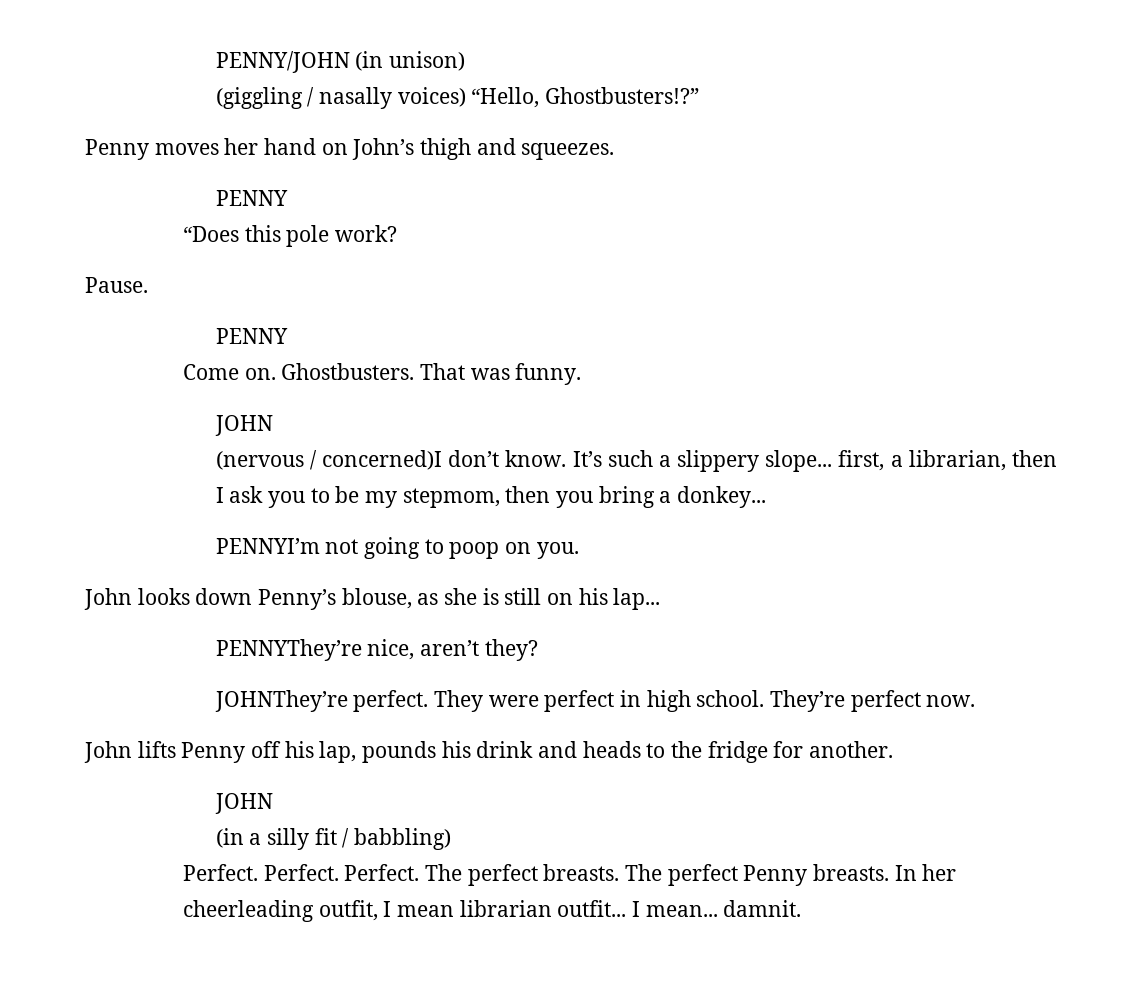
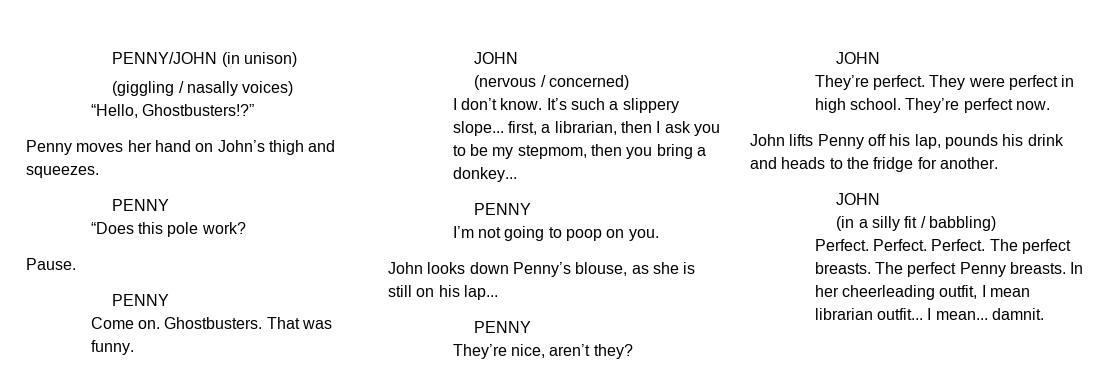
- (giggling / nasally voices) “Hello, Ghostbusters!?”
+ (giggling / nasally voices)
+ “Hello, Ghostbusters!?”
- (nervous / concerned)I don’t know.
+ (nervous / concerned)
+ I don’t know.
  It’s such a slippery slope... first, a librarian, then I ask you to be my stepmom, then you bring a donkey...
- PENNYI’m not going to poop on you.
+ PENNY
+ I’m not going to poop on you.
  John looks down Penny’s blouse, as she is still on his lap...
- PENNYThey’re nice, aren’t they?
- JOHNThey’re perfect.
+ PENNY
+ They’re nice, aren’t they?
+ JOHN
+ They’re perfect.

